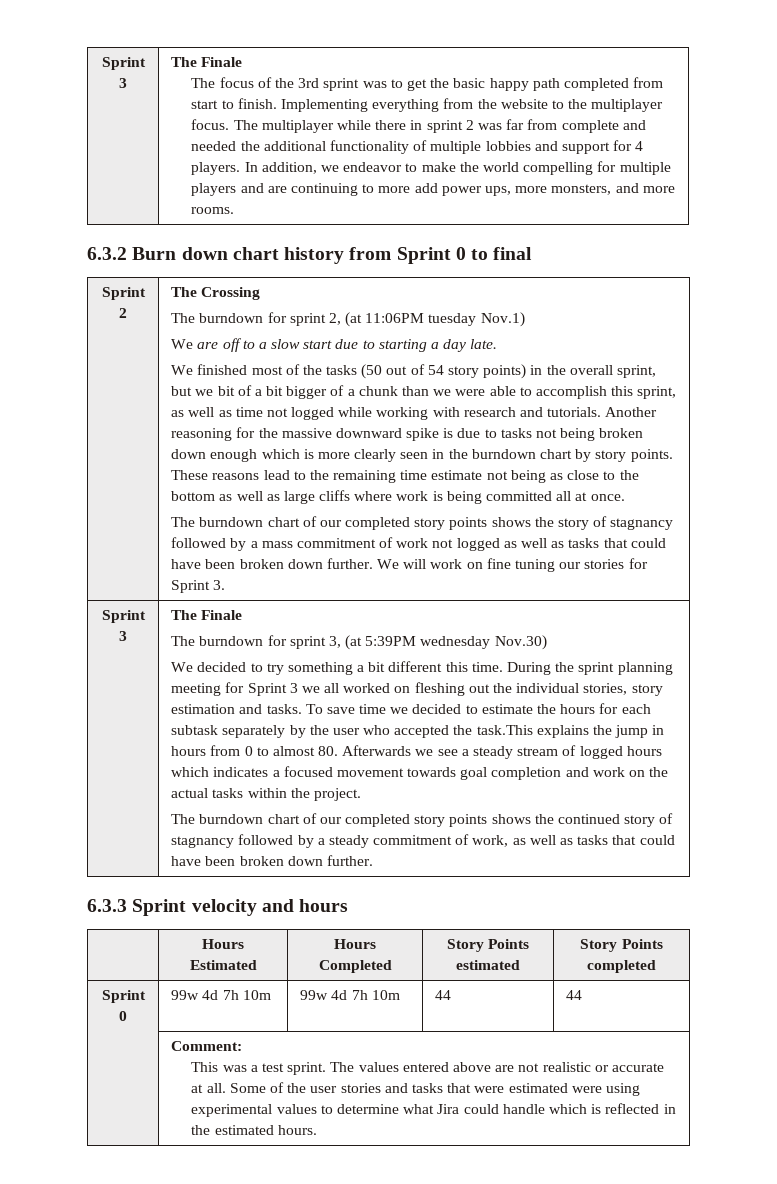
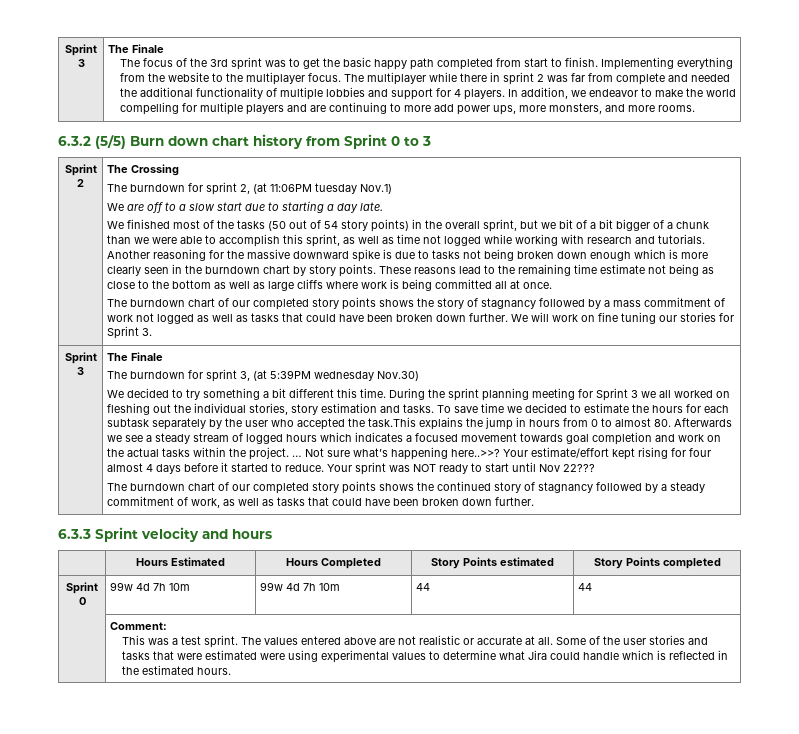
- 6.3.2 Burn down chart history from Sprint 0 to final
+ 6.3.2 (5/5) Burn down chart history from Sprint 0 to 3
+ … Not sure what’s happening here..>>? Your estimate/effort kept rising for four almost 4 days before it started to reduce. Your sprint was NOT ready to start until Nov 22???

